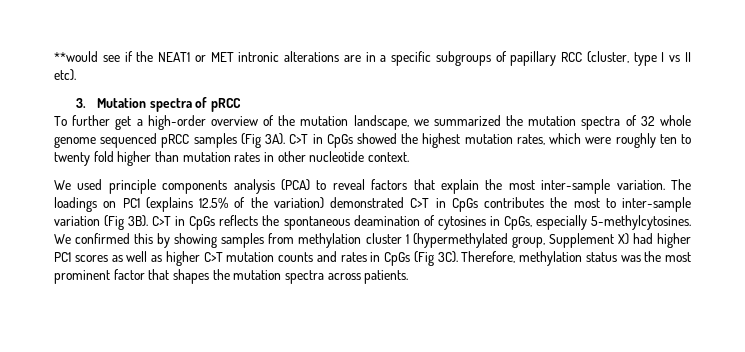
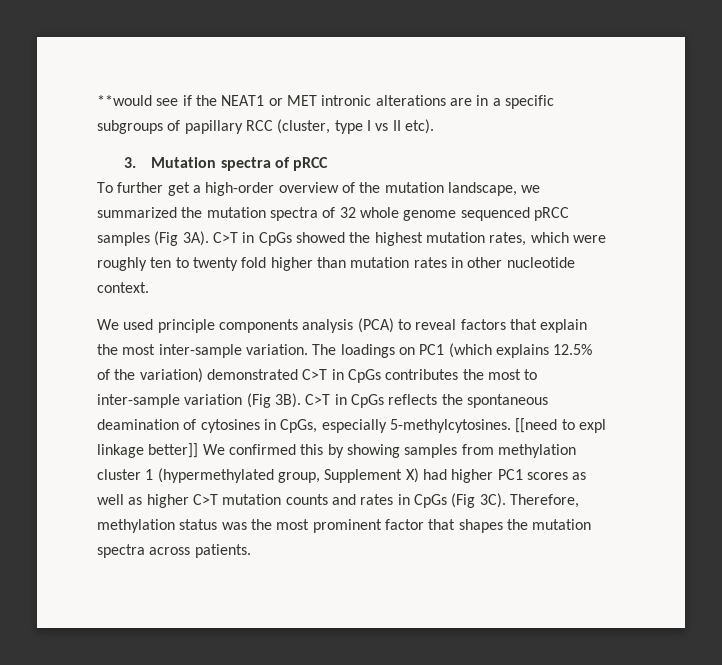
- The loadings on PC1 (explains 12.5% of the variation) demonstrated C>T in CpGs contributes the most to inter-sample variation (Fig 3B).
+ The loadings on PC1 (which explains 12.5% of the variation) demonstrated C>T in CpGs contributes the most to inter-sample variation (Fig 3B).
- We confirmed this by showing samples from methylation cluster 1 (hypermethylated group, Supplement X) had higher PC1 scores as well as higher C>T mutation counts and rates in CpGs (Fig 3C).
+ [[need to expl linkage better]] We confirmed this by showing samples from methylation cluster 1 (hypermethylated group, Supplement X) had higher PC1 scores as well as higher C>T mutation counts and rates in CpGs (Fig 3C).

